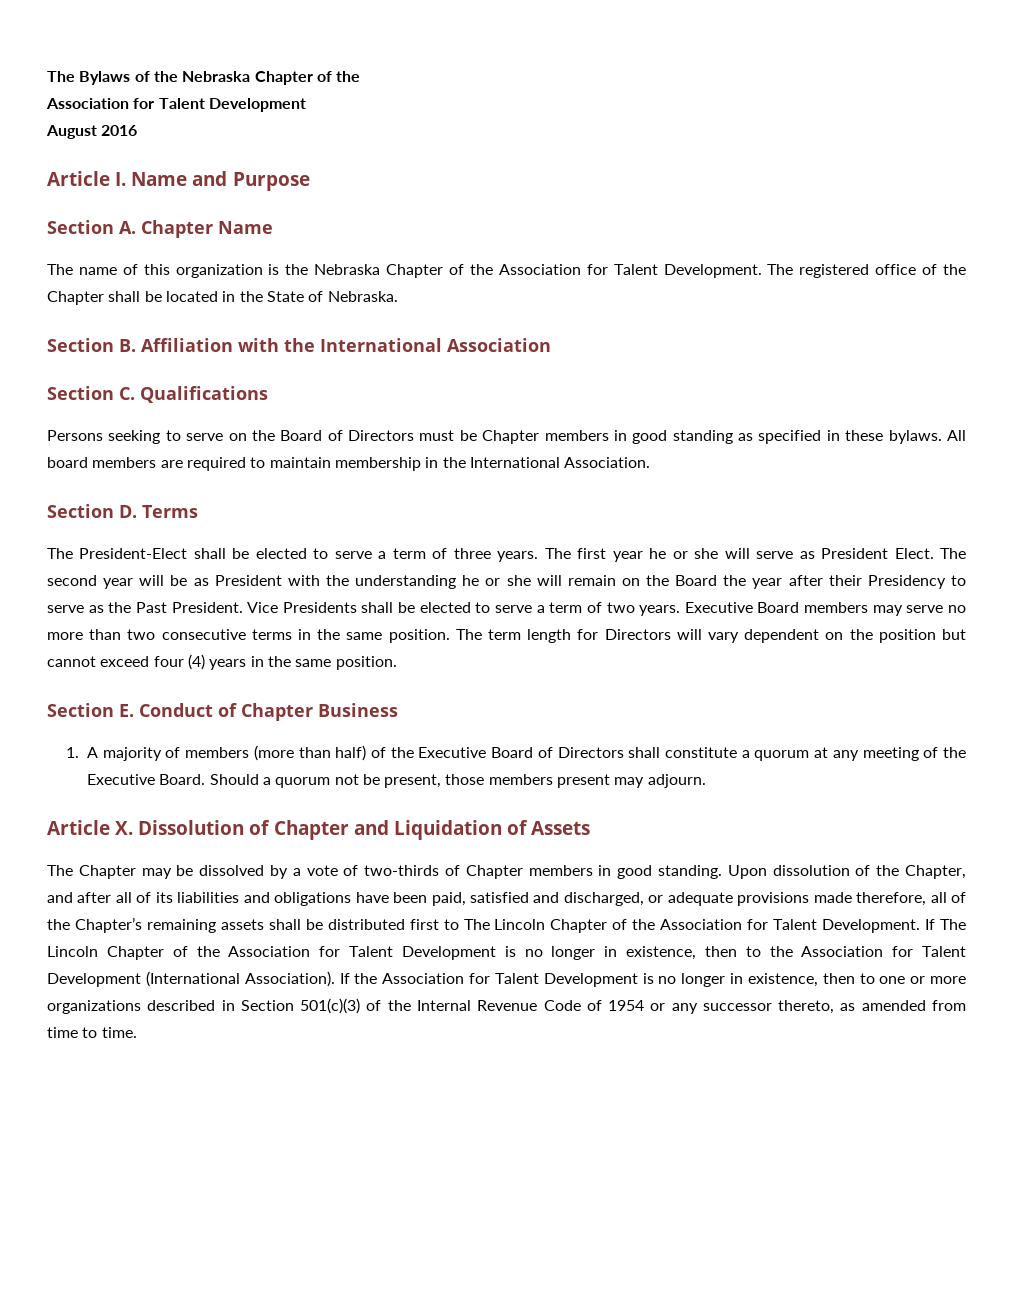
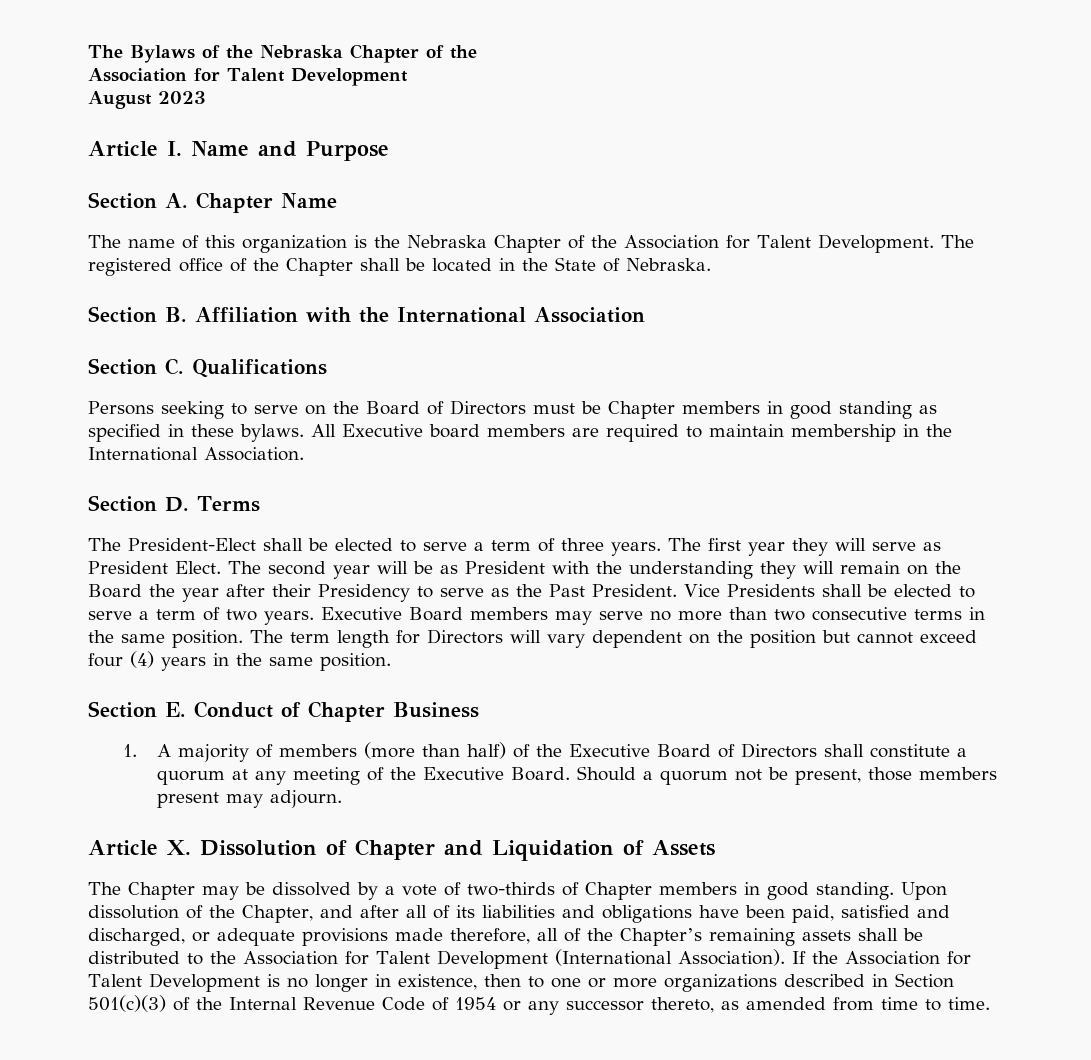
- August 2016
+ August 2023
- All board members are required to maintain membership in the International Association.
+ All Executive board members are required to maintain membership in the International Association.
- The first year he or she will serve as President Elect.
+ The first year they will serve as President Elect.
- The second year will be as President with the understanding he or she will remain on the Board the year after their Presidency to serve as the Past President.
+ The second year will be as President with the understanding they will remain on the Board the year after their Presidency to serve as the Past President.
- Upon dissolution of the Chapter, and after all of its liabilities and obligations have been paid, satisfied and discharged, or adequate provisions made therefore, all of the Chapter’s remaining assets shall be distributed first to The Lincoln Chapter of the Association for Talent Development. If The Lincoln Chapter of the Association for Talent Development is no longer in existence, then to the Association for Talent Development (International Association).
+ Upon dissolution of the Chapter, and after all of its liabilities and obligations have been paid, satisfied and discharged, or adequate provisions made therefore, all of the Chapter’s remaining assets shall be distributed to the Association for Talent Development (International Association).

